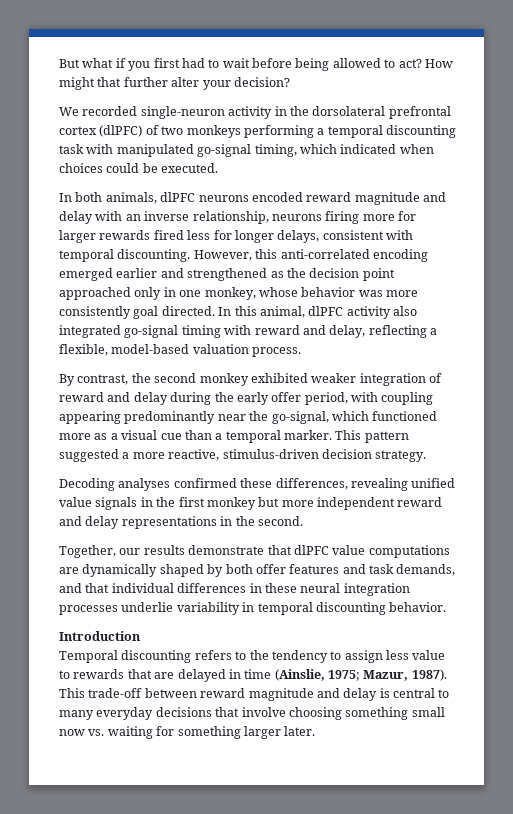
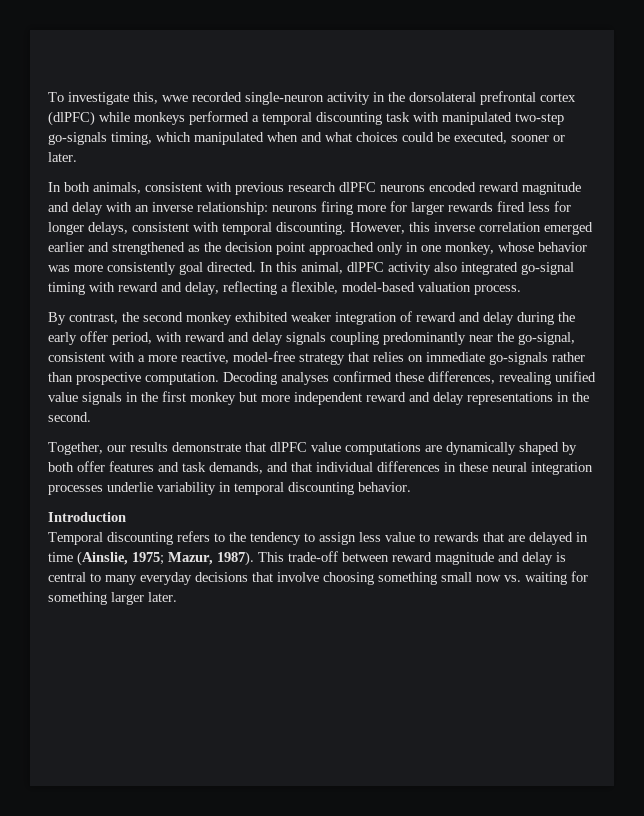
- But what if you first had to wait before being allowed to act? How might that further alter your decision?
- We recorded single-neuron activity in the dorsolateral prefrontal cortex (dlPFC) of two monkeys performing a temporal discounting task with manipulated go-signal timing, which indicated when choices could be executed.
+ To investigate this, wwe recorded single-neuron activity in the dorsolateral prefrontal cortex (dlPFC) while monkeys performed a temporal discounting task with manipulated two-step go-signals timing, which manipulated when and what choices could be executed, sooner or later.
- In both animals, dlPFC neurons encoded reward magnitude and delay with an inverse relationship, neurons firing more for larger rewards fired less for longer delays, consistent with temporal discounting.
+ In both animals, consistent with previous research dlPFC neurons encoded reward magnitude and delay with an inverse relationship: neurons firing more for larger rewards fired less for longer delays, consistent with temporal discounting.
- However, this anti-correlated encoding emerged earlier and strengthened as the decision point approached only in one monkey, whose behavior was more consistently goal directed.
+ However, this inverse correlation emerged earlier and strengthened as the decision point approached only in one monkey, whose behavior was more consistently goal directed.
- By contrast, the second monkey exhibited weaker integration of reward and delay during the early offer period, with coupling appearing predominantly near the go-signal, which functioned more as a visual cue than a temporal marker. This pattern suggested a more reactive, stimulus-driven decision strategy.
- Decoding analyses confirmed these differences, revealing unified value signals in the first monkey but more independent reward and delay representations in the second.
+ By contrast, the second monkey exhibited weaker integration of reward and delay during the early offer period, with reward and delay signals coupling predominantly near the go-signal, consistent with a more reactive, model-free strategy that relies on immediate go-signals rather than prospective computation. Decoding analyses confirmed these differences, revealing unified value signals in the first monkey but more independent reward and delay representations in the second.

